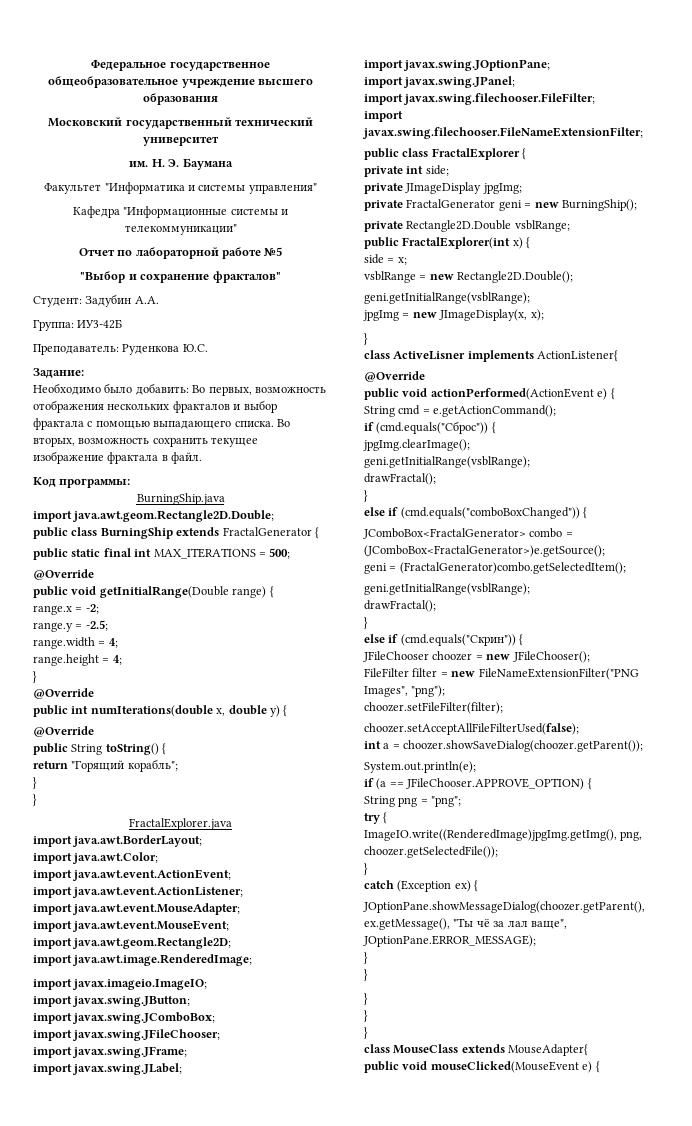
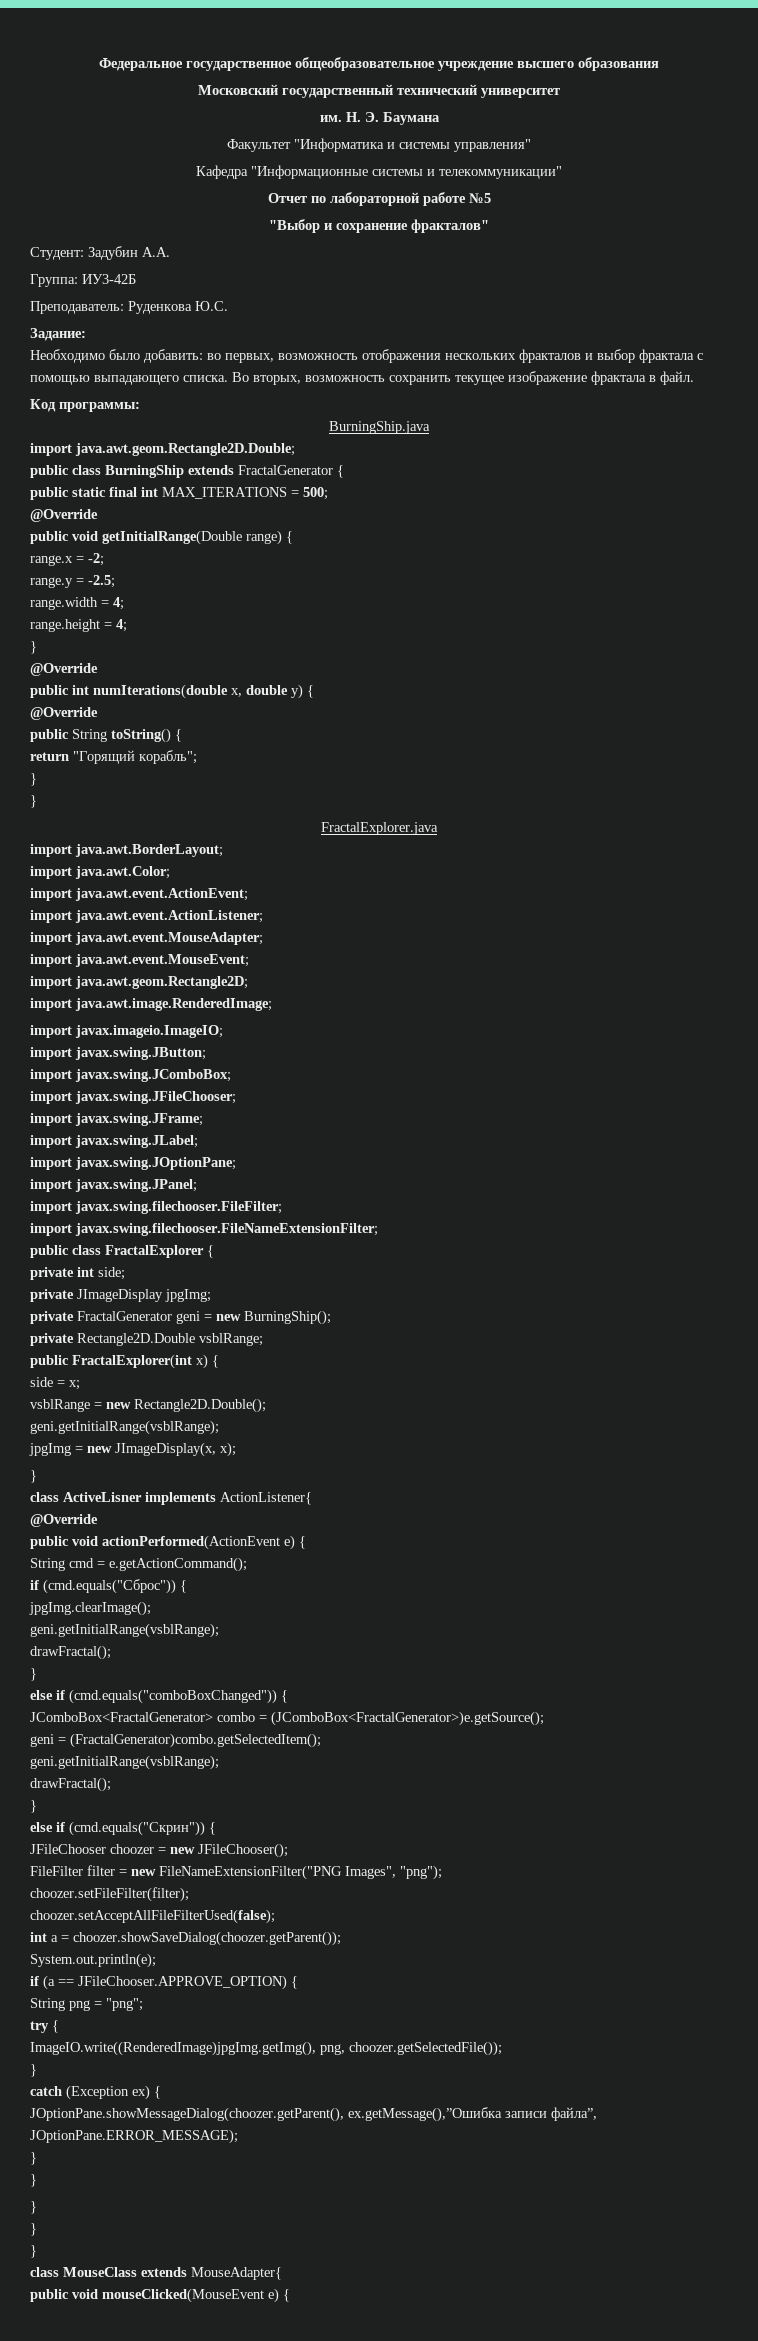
- Необходимо было добавить: Во первых, возможность отображения нескольких фракталов и выбор фрактала с помощью выпадающего списка.
+ Необходимо было добавить: во первых, возможность отображения нескольких фракталов и выбор фрактала с помощью выпадающего списка.
- JOptionPane.showMessageDialog(choozer.getParent(), ex.getMessage(), "Ты чё за лал ваще", JOptionPane.ERROR_MESSAGE);
+ JOptionPane.showMessageDialog(choozer.getParent(), ex.getMessage(),”Ошибка записи файла”, JOptionPane.ERROR_MESSAGE);

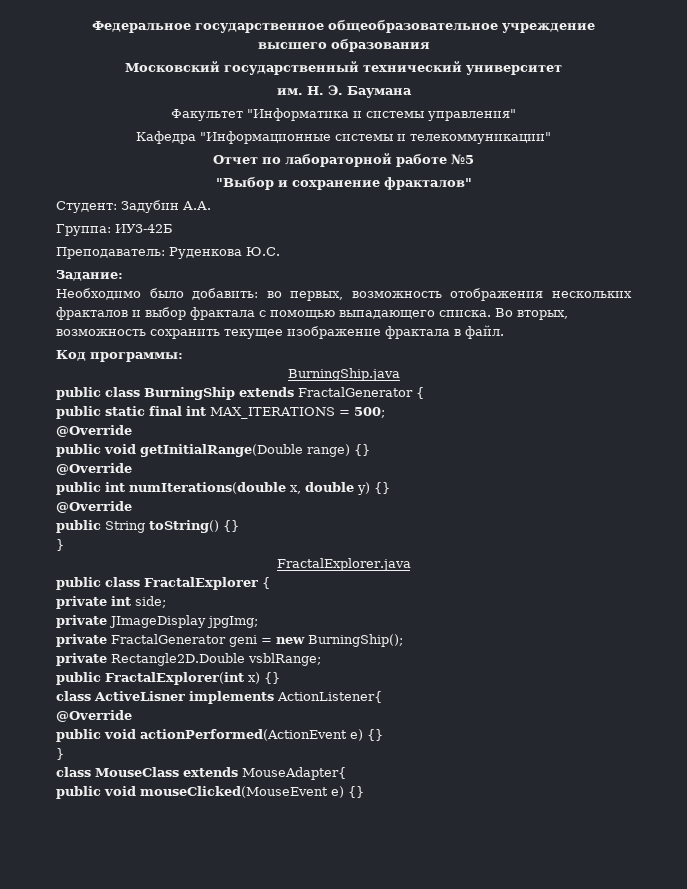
- import java.awt.geom.Rectangle2D.Double;
- public void getInitialRange(Double range) {
- range.x = -2;
- range.y = -2.5;
- range.width = 4;
- range.height = 4;
- }
+ public void getInitialRange(Double range) {}
- public int numIterations(double x, double y) {
+ public int numIterations(double x, double y) {}
- public String toString() {
- return "Горящий корабль";
- }
+ public String toString() {}
  }
  FractalExplorer.java
- import java.awt.BorderLayout;
- import java.awt.Color;
- import java.awt.event.ActionEvent;
- import java.awt.event.ActionListener;
- import java.awt.event.MouseAdapter;
- import java.awt.event.MouseEvent;
- import java.awt.geom.Rectangle2D;
- import java.awt.image.RenderedImage;
- import javax.imageio.ImageIO;
- import javax.swing.JButton;
- import javax.swing.JComboBox;
- import javax.swing.JFileChooser;
- import javax.swing.JFrame;
- import javax.swing.JLabel;
- import javax.swing.JOptionPane;
- import javax.swing.JPanel;
- import javax.swing.filechooser.FileFilter;
- import javax.swing.filechooser.FileNameExtensionFilter;
- public FractalExplorer(int x) {
- side = x;
- vsblRange = new Rectangle2D.Double();
- geni.getInitialRange(vsblRange);
- jpgImg = new JImageDisplay(x, x);
- }
+ public FractalExplorer(int x) {}
- public void actionPerformed(ActionEvent e) {
- String cmd = e.getActionCommand();
- if (cmd.equals("Сброс")) {
- jpgImg.clearImage();
- geni.getInitialRange(vsblRange);
- drawFractal();
- }
- else if (cmd.equals("comboBoxChanged")) {
- JComboBox<FractalGenerator> combo = (JComboBox<FractalGenerator>)e.getSource();
- geni = (FractalGenerator)combo.getSelectedItem();
- geni.getInitialRange(vsblRange);
- drawFractal();
- }
- else if (cmd.equals("Скрин")) {
- JFileChooser choozer = new JFileChooser();
- FileFilter filter = new FileNameExtensionFilter("PNG Images", "png");
- choozer.setFileFilter(filter);
- choozer.setAcceptAllFileFilterUsed(false);
- int a = choozer.showSaveDialog(choozer.getParent());
- System.out.println(e);
- if (a == JFileChooser.APPROVE_OPTION) {
- String png = "png";
- try {
- ImageIO.write((RenderedImage)jpgImg.getImg(), png, choozer.getSelectedFile());
- }
- catch (Exception ex) {
- JOptionPane.showMessageDialog(choozer.getParent(), ex.getMessage(),”Ошибка записи файла”, JOptionPane.ERROR_MESSAGE);
- }
- }
- }
- }
+ public void actionPerformed(ActionEvent e) {}
- public void mouseClicked(MouseEvent e) {
+ public void mouseClicked(MouseEvent e) {}

